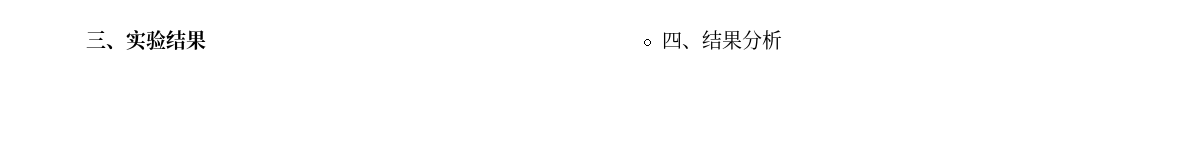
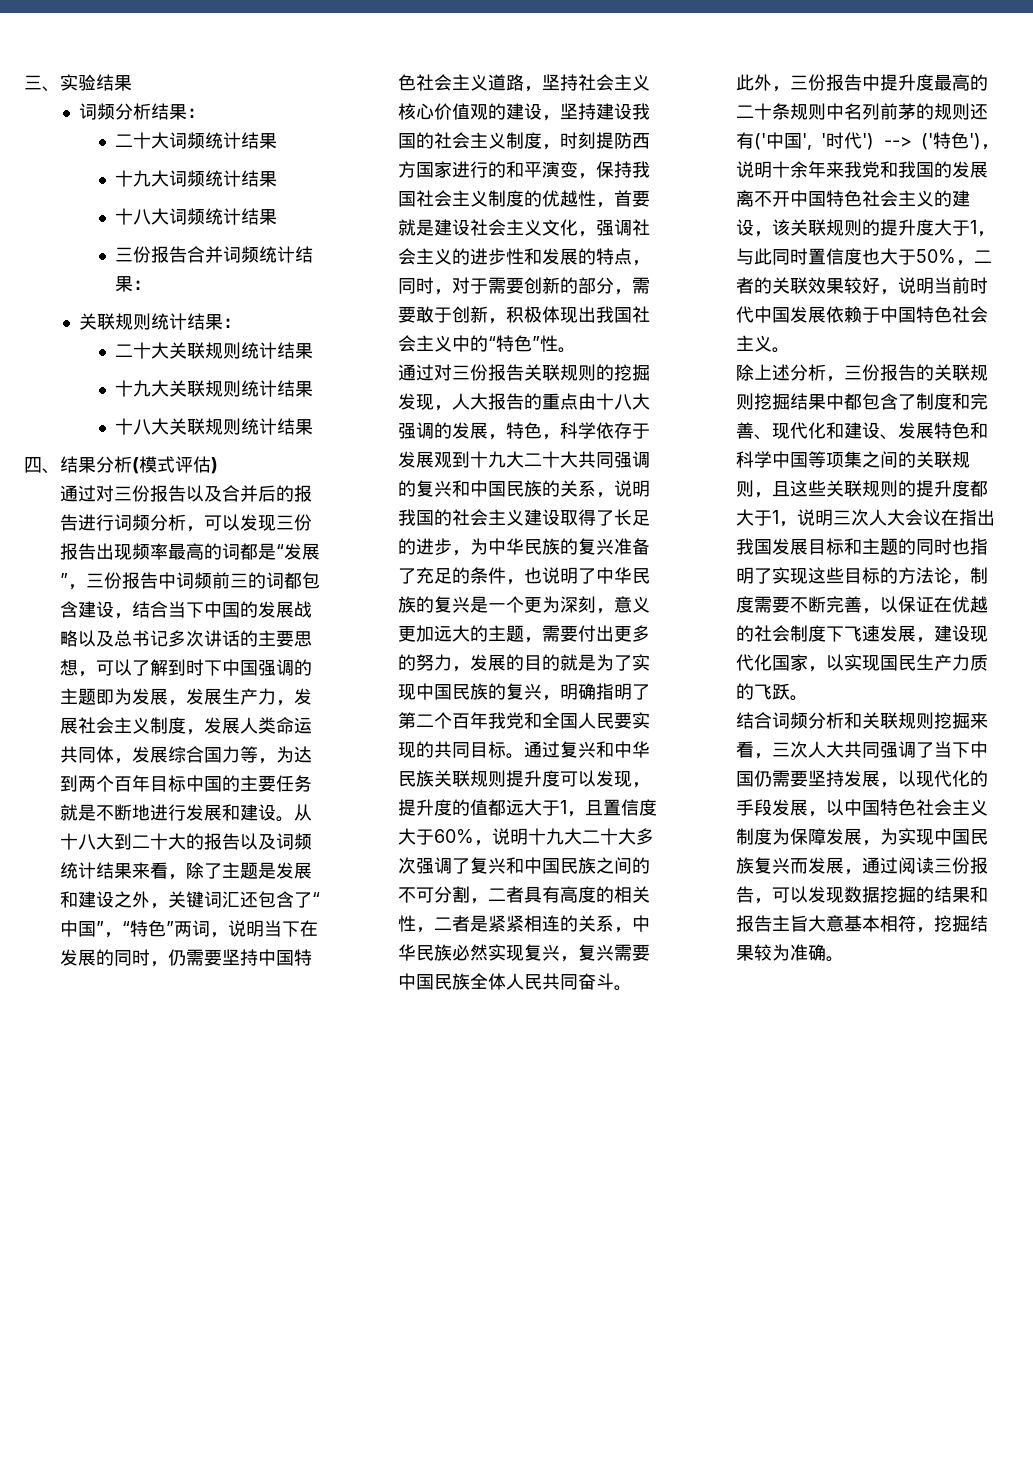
- 四、结果分析
+ 词频分析结果：
+ 二十大词频统计结果
+ 十九大词频统计结果
+ 十八大词频统计结果
+ 三份报告合并词频统计结果：
+ 关联规则统计结果：
+ 二十大关联规则统计结果
+ 十九大关联规则统计结果
+ 十八大关联规则统计结果
+ 四、结果分析(模式评估)
+ 通过对三份报告以及合并后的报告进行词频分析，可以发现三份报告出现频率最高的词都是“发展”，三份报告中词频前三的词都包含建设，结合当下中国的发展战略以及总书记多次讲话的主要思想，可以了解到时下中国强调的主题即为发展，发展生产力，发展社会主义制度，发展人类命运共同体，发展综合国力等，为达到两个百年目标中国的主要任务就是不断地进行发展和建设。从十八大到二十大的报告以及词频统计结果来看，除了主题是发展和建设之外，关键词汇还包含了“中国”，“特色”两词，说明当下在发展的同时，仍需要坚持中国特色社会主义道路，坚持社会主义核心价值观的建设，坚持建设我国的社会主义制度，时刻提防西方国家进行的和平演变，保持我国社会主义制度的优越性，首要就是建设社会主义文化，强调社会主义的进步性和发展的特点，同时，对于需要创新的部分，需要敢于创新，积极体现出我国社会主义中的“特色”性。
+ 通过对三份报告关联规则的挖掘发现，人大报告的重点由十八大强调的发展，特色，科学依存于发展观到十九大二十大共同强调的复兴和中国民族的关系，说明我国的社会主义建设取得了长足的进步，为中华民族的复兴准备了充足的条件，也说明了中华民族的复兴是一个更为深刻，意义更加远大的主题，需要付出更多的努力，发展的目的就是为了实现中国民族的复兴，明确指明了第二个百年我党和全国人民要实现的共同目标。通过复兴和中华民族关联规则提升度可以发现，提升度的值都远大于1，且置信度大于60%，说明十九大二十大多次强调了复兴和中国民族之间的不可分割，二者具有高度的相关性，二者是紧紧相连的关系，中华民族必然实现复兴，复兴需要中国民族全体人民共同奋斗。
+ 此外，三份报告中提升度最高的二十条规则中名列前茅的规则还有('中国', '时代') --> ('特色')，说明十余年来我党和我国的发展离不开中国特色社会主义的建设，该关联规则的提升度大于1，与此同时置信度也大于50%，二者的关联效果较好，说明当前时代中国发展依赖于中国特色社会主义。
+ 除上述分析，三份报告的关联规则挖掘结果中都包含了制度和完善、现代化和建设、发展特色和科学中国等项集之间的关联规则，且这些关联规则的提升度都大于1，说明三次人大会议在指出我国发展目标和主题的同时也指明了实现这些目标的方法论，制度需要不断完善，以保证在优越的社会制度下飞速发展，建设现代化国家，以实现国民生产力质的飞跃。
+ 结合词频分析和关联规则挖掘来看，三次人大共同强调了当下中国仍需要坚持发展，以现代化的手段发展，以中国特色社会主义制度为保障发展，为实现中国民族复兴而发展，通过阅读三份报告，可以发现数据挖掘的结果和报告主旨大意基本相符，挖掘结果较为准确。

